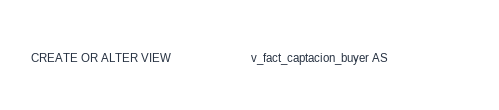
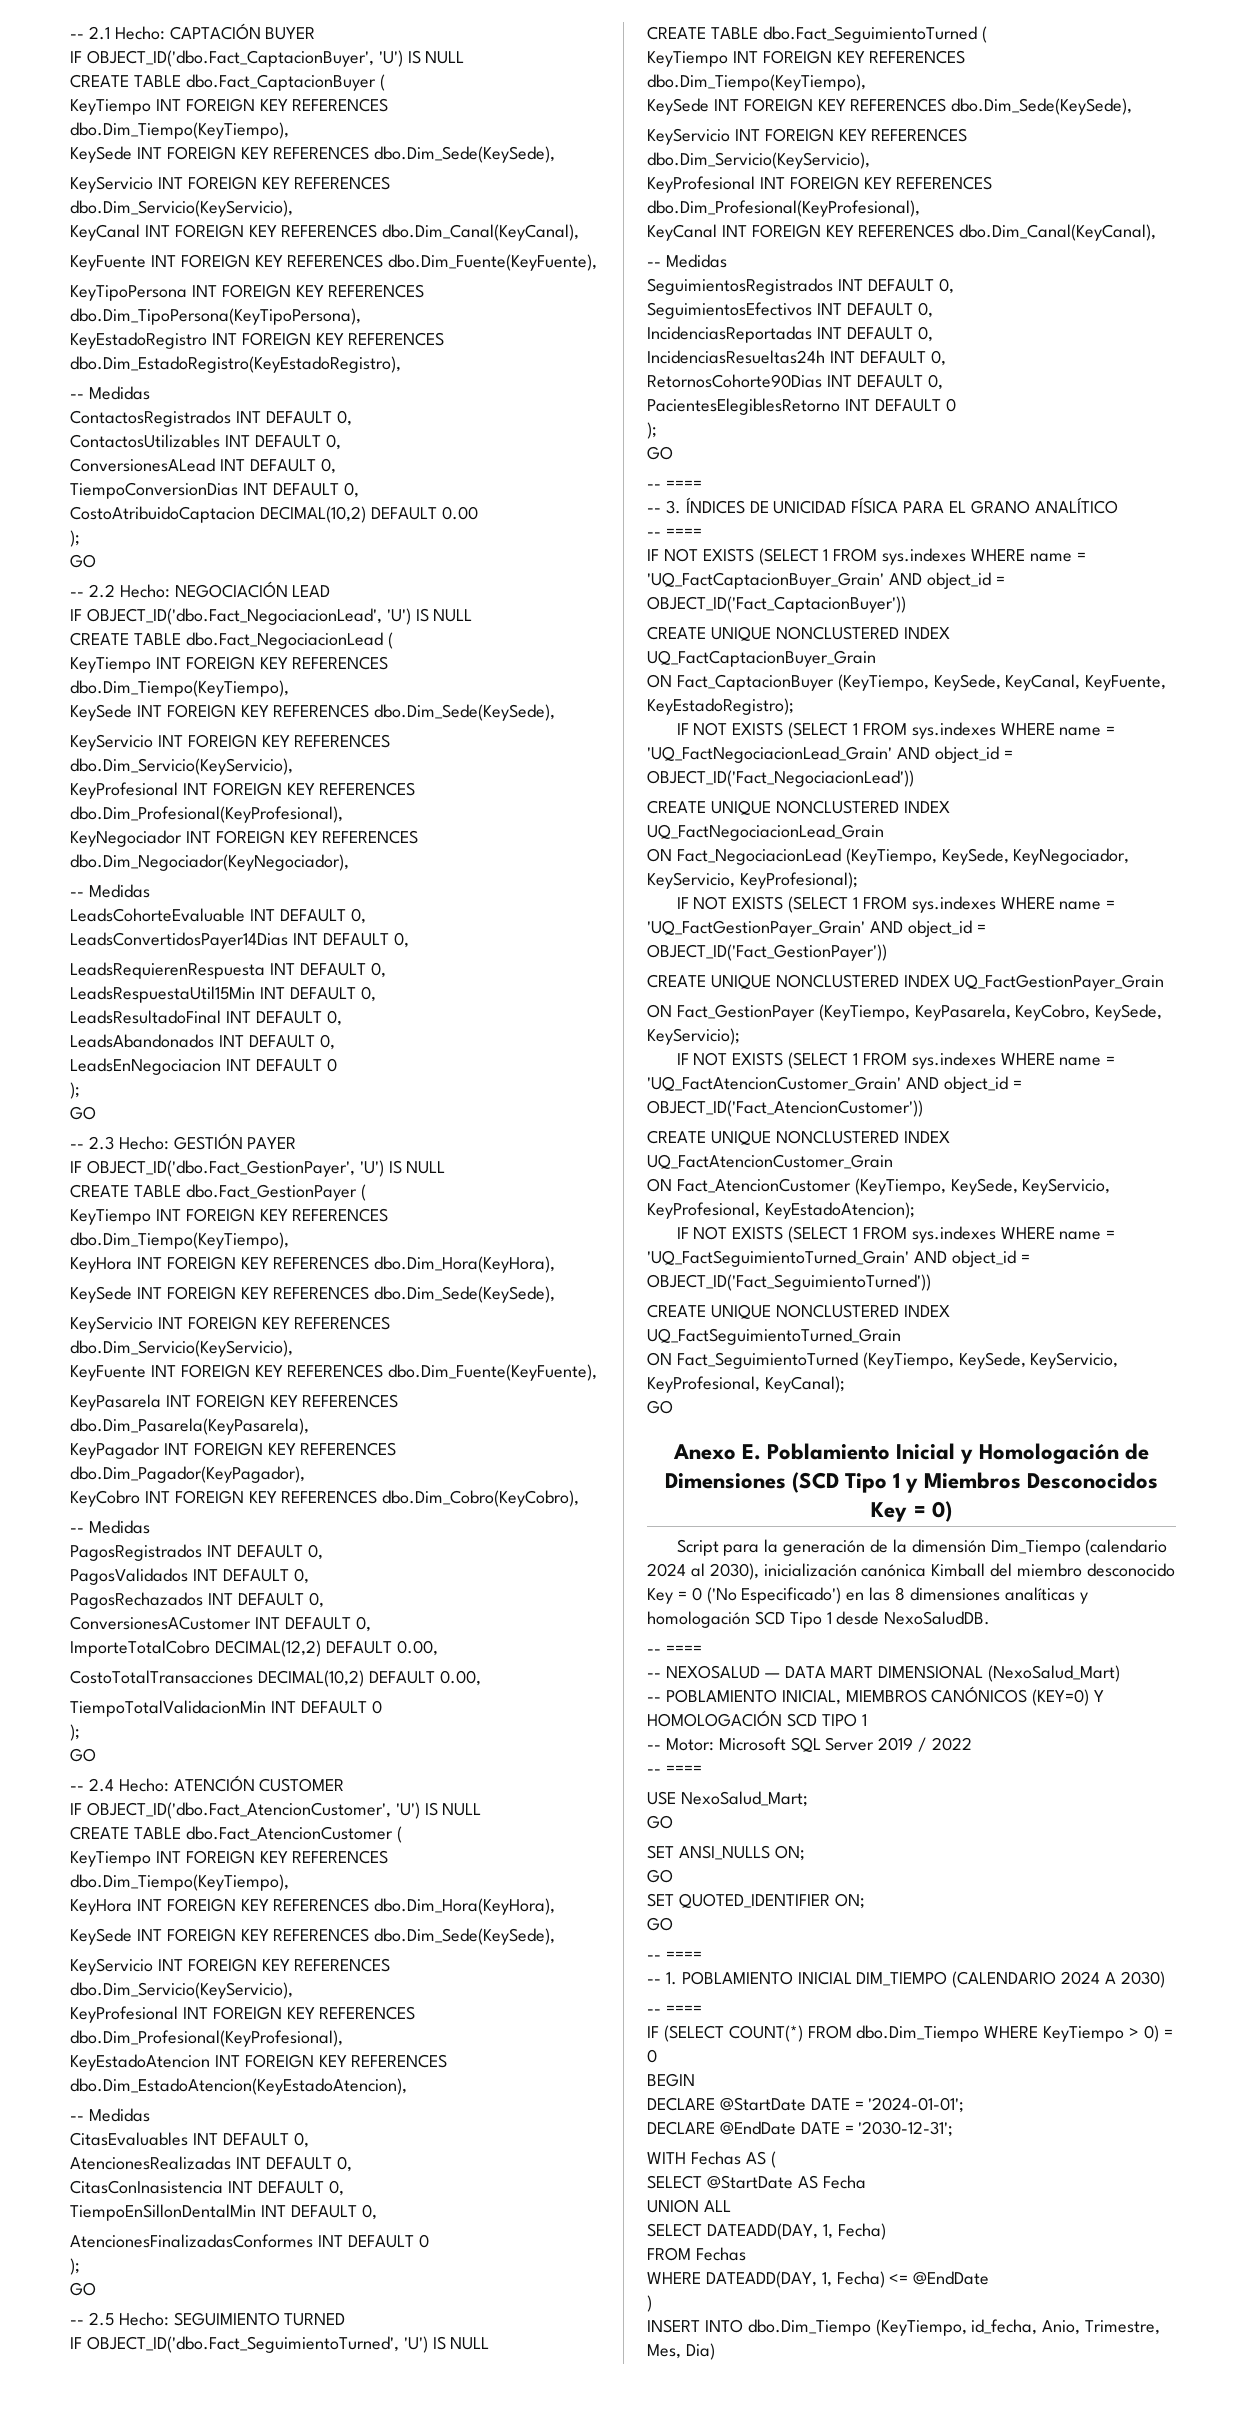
- CREATE OR ALTER VIEW v_fact_captacion_buyer AS
+ -- 2.1 Hecho: CAPTACIÓN BUYER
+ IF OBJECT_ID('dbo.Fact_CaptacionBuyer', 'U') IS NULL
+ CREATE TABLE dbo.Fact_CaptacionBuyer (
+ KeyTiempo INT FOREIGN KEY REFERENCES dbo.Dim_Tiempo(KeyTiempo),
+ KeySede INT FOREIGN KEY REFERENCES dbo.Dim_Sede(KeySede),
+ KeyServicio INT FOREIGN KEY REFERENCES dbo.Dim_Servicio(KeyServicio),
+ KeyCanal INT FOREIGN KEY REFERENCES dbo.Dim_Canal(KeyCanal),
+ KeyFuente INT FOREIGN KEY REFERENCES dbo.Dim_Fuente(KeyFuente),
+ KeyTipoPersona INT FOREIGN KEY REFERENCES dbo.Dim_TipoPersona(KeyTipoPersona),
+ KeyEstadoRegistro INT FOREIGN KEY REFERENCES dbo.Dim_EstadoRegistro(KeyEstadoRegistro),
+ -- Medidas
+ ContactosRegistrados INT DEFAULT 0,
+ ContactosUtilizables INT DEFAULT 0,
+ ConversionesALead INT DEFAULT 0,
+ TiempoConversionDias INT DEFAULT 0,
+ CostoAtribuidoCaptacion DECIMAL(10,2) DEFAULT 0.00
+ );
+ GO
+ -- 2.2 Hecho: NEGOCIACIÓN LEAD
+ IF OBJECT_ID('dbo.Fact_NegociacionLead', 'U') IS NULL
+ CREATE TABLE dbo.Fact_NegociacionLead (
+ KeyTiempo INT FOREIGN KEY REFERENCES dbo.Dim_Tiempo(KeyTiempo),
+ KeySede INT FOREIGN KEY REFERENCES dbo.Dim_Sede(KeySede),
+ KeyServicio INT FOREIGN KEY REFERENCES dbo.Dim_Servicio(KeyServicio),
+ KeyProfesional INT FOREIGN KEY REFERENCES dbo.Dim_Profesional(KeyProfesional),
+ KeyNegociador INT FOREIGN KEY REFERENCES dbo.Dim_Negociador(KeyNegociador),
+ -- Medidas
+ LeadsCohorteEvaluable INT DEFAULT 0,
+ LeadsConvertidosPayer14Dias INT DEFAULT 0,
+ LeadsRequierenRespuesta INT DEFAULT 0,
+ LeadsRespuestaUtil15Min INT DEFAULT 0,
+ LeadsResultadoFinal INT DEFAULT 0,
+ LeadsAbandonados INT DEFAULT 0,
+ LeadsEnNegociacion INT DEFAULT 0
+ );
+ GO
+ -- 2.3 Hecho: GESTIÓN PAYER
+ IF OBJECT_ID('dbo.Fact_GestionPayer', 'U') IS NULL
+ CREATE TABLE dbo.Fact_GestionPayer (
+ KeyTiempo INT FOREIGN KEY REFERENCES dbo.Dim_Tiempo(KeyTiempo),
+ KeyHora INT FOREIGN KEY REFERENCES dbo.Dim_Hora(KeyHora),
+ KeySede INT FOREIGN KEY REFERENCES dbo.Dim_Sede(KeySede),
+ KeyServicio INT FOREIGN KEY REFERENCES dbo.Dim_Servicio(KeyServicio),
+ KeyFuente INT FOREIGN KEY REFERENCES dbo.Dim_Fuente(KeyFuente),
+ KeyPasarela INT FOREIGN KEY REFERENCES dbo.Dim_Pasarela(KeyPasarela),
+ KeyPagador INT FOREIGN KEY REFERENCES dbo.Dim_Pagador(KeyPagador),
+ KeyCobro INT FOREIGN KEY REFERENCES dbo.Dim_Cobro(KeyCobro),
+ -- Medidas
+ PagosRegistrados INT DEFAULT 0,
+ PagosValidados INT DEFAULT 0,
+ PagosRechazados INT DEFAULT 0,
+ ConversionesACustomer INT DEFAULT 0,
+ ImporteTotalCobro DECIMAL(12,2) DEFAULT 0.00,
+ CostoTotalTransacciones DECIMAL(10,2) DEFAULT 0.00,
+ TiempoTotalValidacionMin INT DEFAULT 0
+ );
+ GO
+ -- 2.4 Hecho: ATENCIÓN CUSTOMER
+ IF OBJECT_ID('dbo.Fact_AtencionCustomer', 'U') IS NULL
+ CREATE TABLE dbo.Fact_AtencionCustomer (
+ KeyTiempo INT FOREIGN KEY REFERENCES dbo.Dim_Tiempo(KeyTiempo),
+ KeyHora INT FOREIGN KEY REFERENCES dbo.Dim_Hora(KeyHora),
+ KeySede INT FOREIGN KEY REFERENCES dbo.Dim_Sede(KeySede),
+ KeyServicio INT FOREIGN KEY REFERENCES dbo.Dim_Servicio(KeyServicio),
+ KeyProfesional INT FOREIGN KEY REFERENCES dbo.Dim_Profesional(KeyProfesional),
+ KeyEstadoAtencion INT FOREIGN KEY REFERENCES dbo.Dim_EstadoAtencion(KeyEstadoAtencion),
+ -- Medidas
+ CitasEvaluables INT DEFAULT 0,
+ AtencionesRealizadas INT DEFAULT 0,
+ CitasConInasistencia INT DEFAULT 0,
+ TiempoEnSillonDentalMin INT DEFAULT 0,
+ AtencionesFinalizadasConformes INT DEFAULT 0
+ );
+ GO
+ -- 2.5 Hecho: SEGUIMIENTO TURNED
+ IF OBJECT_ID('dbo.Fact_SeguimientoTurned', 'U') IS NULL
+ CREATE TABLE dbo.Fact_SeguimientoTurned (
+ KeyTiempo INT FOREIGN KEY REFERENCES dbo.Dim_Tiempo(KeyTiempo),
+ KeySede INT FOREIGN KEY REFERENCES dbo.Dim_Sede(KeySede),
+ KeyServicio INT FOREIGN KEY REFERENCES dbo.Dim_Servicio(KeyServicio),
+ KeyProfesional INT FOREIGN KEY REFERENCES dbo.Dim_Profesional(KeyProfesional),
+ KeyCanal INT FOREIGN KEY REFERENCES dbo.Dim_Canal(KeyCanal),
+ -- Medidas
+ SeguimientosRegistrados INT DEFAULT 0,
+ SeguimientosEfectivos INT DEFAULT 0,
+ IncidenciasReportadas INT DEFAULT 0,
+ IncidenciasResueltas24h INT DEFAULT 0,
+ RetornosCohorte90Dias INT DEFAULT 0,
+ PacientesElegiblesRetorno INT DEFAULT 0
+ );
+ GO
+ -- ====
+ -- 3. ÍNDICES DE UNICIDAD FÍSICA PARA EL GRANO ANALÍTICO
+ -- ====
+ IF NOT EXISTS (SELECT 1 FROM sys.indexes WHERE name = 'UQ_FactCaptacionBuyer_Grain' AND object_id = OBJECT_ID('Fact_CaptacionBuyer'))
+ CREATE UNIQUE NONCLUSTERED INDEX UQ_FactCaptacionBuyer_Grain
+ ON Fact_CaptacionBuyer (KeyTiempo, KeySede, KeyCanal, KeyFuente, KeyEstadoRegistro);
+ IF NOT EXISTS (SELECT 1 FROM sys.indexes WHERE name = 'UQ_FactNegociacionLead_Grain' AND object_id = OBJECT_ID('Fact_NegociacionLead'))
+ CREATE UNIQUE NONCLUSTERED INDEX UQ_FactNegociacionLead_Grain
+ ON Fact_NegociacionLead (KeyTiempo, KeySede, KeyNegociador, KeyServicio, KeyProfesional);
+ IF NOT EXISTS (SELECT 1 FROM sys.indexes WHERE name = 'UQ_FactGestionPayer_Grain' AND object_id = OBJECT_ID('Fact_GestionPayer'))
+ CREATE UNIQUE NONCLUSTERED INDEX UQ_FactGestionPayer_Grain
+ ON Fact_GestionPayer (KeyTiempo, KeyPasarela, KeyCobro, KeySede, KeyServicio);
+ IF NOT EXISTS (SELECT 1 FROM sys.indexes WHERE name = 'UQ_FactAtencionCustomer_Grain' AND object_id = OBJECT_ID('Fact_AtencionCustomer'))
+ CREATE UNIQUE NONCLUSTERED INDEX UQ_FactAtencionCustomer_Grain
+ ON Fact_AtencionCustomer (KeyTiempo, KeySede, KeyServicio, KeyProfesional, KeyEstadoAtencion);
+ IF NOT EXISTS (SELECT 1 FROM sys.indexes WHERE name = 'UQ_FactSeguimientoTurned_Grain' AND object_id = OBJECT_ID('Fact_SeguimientoTurned'))
+ CREATE UNIQUE NONCLUSTERED INDEX UQ_FactSeguimientoTurned_Grain
+ ON Fact_SeguimientoTurned (KeyTiempo, KeySede, KeyServicio, KeyProfesional, KeyCanal);
+ GO
+ Anexo E. Poblamiento Inicial y Homologación de Dimensiones (SCD Tipo 1 y Miembros Desconocidos Key = 0)
+ Script para la generación de la dimensión Dim_Tiempo (calendario 2024 al 2030), inicialización canónica Kimball del miembro desconocido Key = 0 ('No Especificado') en las 8 dimensiones analíticas y homologación SCD Tipo 1 desde NexoSaludDB.
+ -- ====
+ -- NEXOSALUD — DATA MART DIMENSIONAL (NexoSalud_Mart)
+ -- POBLAMIENTO INICIAL, MIEMBROS CANÓNICOS (KEY=0) Y HOMOLOGACIÓN SCD TIPO 1
+ -- Motor: Microsoft SQL Server 2019 / 2022
+ -- ====
+ USE NexoSalud_Mart;
+ GO
+ SET ANSI_NULLS ON;
+ GO
+ SET QUOTED_IDENTIFIER ON;
+ GO
+ -- ====
+ -- 1. POBLAMIENTO INICIAL DIM_TIEMPO (CALENDARIO 2024 A 2030)
+ -- ====
+ IF (SELECT COUNT(*) FROM dbo.Dim_Tiempo WHERE KeyTiempo > 0) = 0
+ BEGIN
+ DECLARE @StartDate DATE = '2024-01-01';
+ DECLARE @EndDate DATE = '2030-12-31';
+ WITH Fechas AS (
+ SELECT @StartDate AS Fecha
+ UNION ALL
+ SELECT DATEADD(DAY, 1, Fecha)
+ FROM Fechas
+ WHERE DATEADD(DAY, 1, Fecha) <= @EndDate
+ )
+ INSERT INTO dbo.Dim_Tiempo (KeyTiempo, id_fecha, Anio, Trimestre, Mes, Dia)

